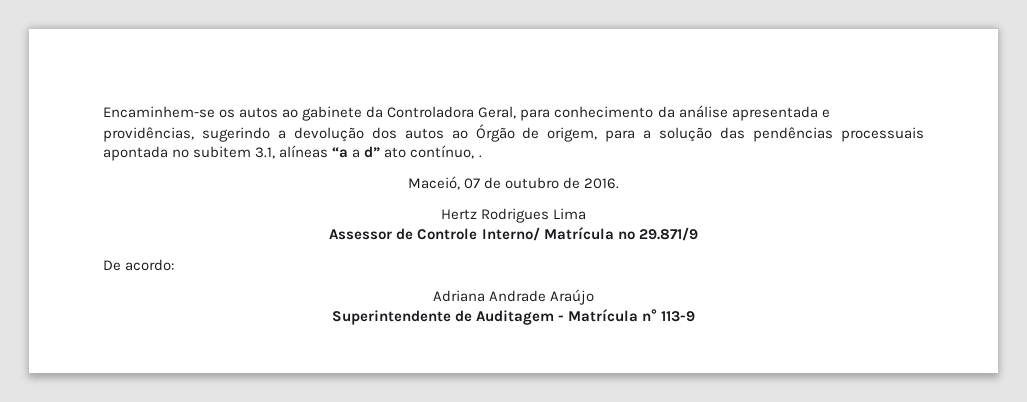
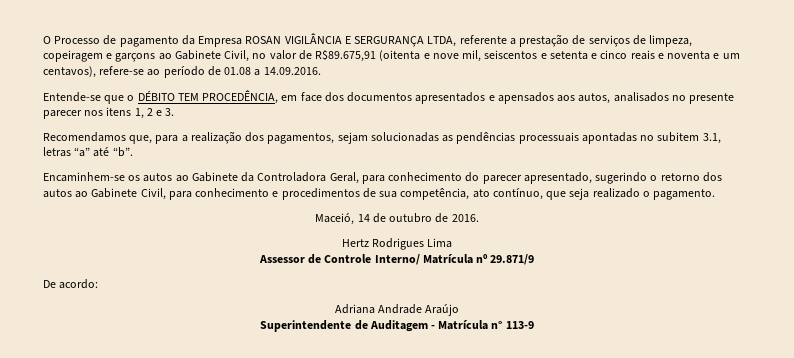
+ O Processo de pagamento da Empresa ROSAN VIGILÂNCIA E SERGURANÇA LTDA, referente a prestação de serviços de limpeza, copeiragem e garçons ao Gabinete Civil, no valor de R$89.675,91 (oitenta e nove mil, seiscentos e setenta e cinco reais e noventa e um centavos), refere-se ao período de 01.08 a 14.09.2016.
+ Entende-se que o DÉBITO TEM PROCEDÊNCIA, em face dos documentos apresentados e apensados aos autos, analisados no presente parecer nos itens 1, 2 e 3.
+ Recomendamos que, para a realização dos pagamentos, sejam solucionadas as pendências processuais apontadas no subitem 3.1, letras “a” até “b”.
- Encaminhem-se os autos ao gabinete da Controladora Geral, para conhecimento da análise apresentada e providências, sugerindo a devolução dos autos ao Órgão de origem, para a solução das pendências processuais apontada no subitem 3.1, alíneas “a a d” ato contínuo, .
+ Encaminhem-se os autos ao Gabinete da Controladora Geral, para conhecimento do parecer apresentado, sugerindo o retorno dos autos ao Gabinete Civil, para conhecimento e procedimentos de sua competência, ato contínuo, que seja realizado o pagamento.
- Maceió, 07 de outubro de 2016.
+ Maceió, 14 de outubro de 2016.

